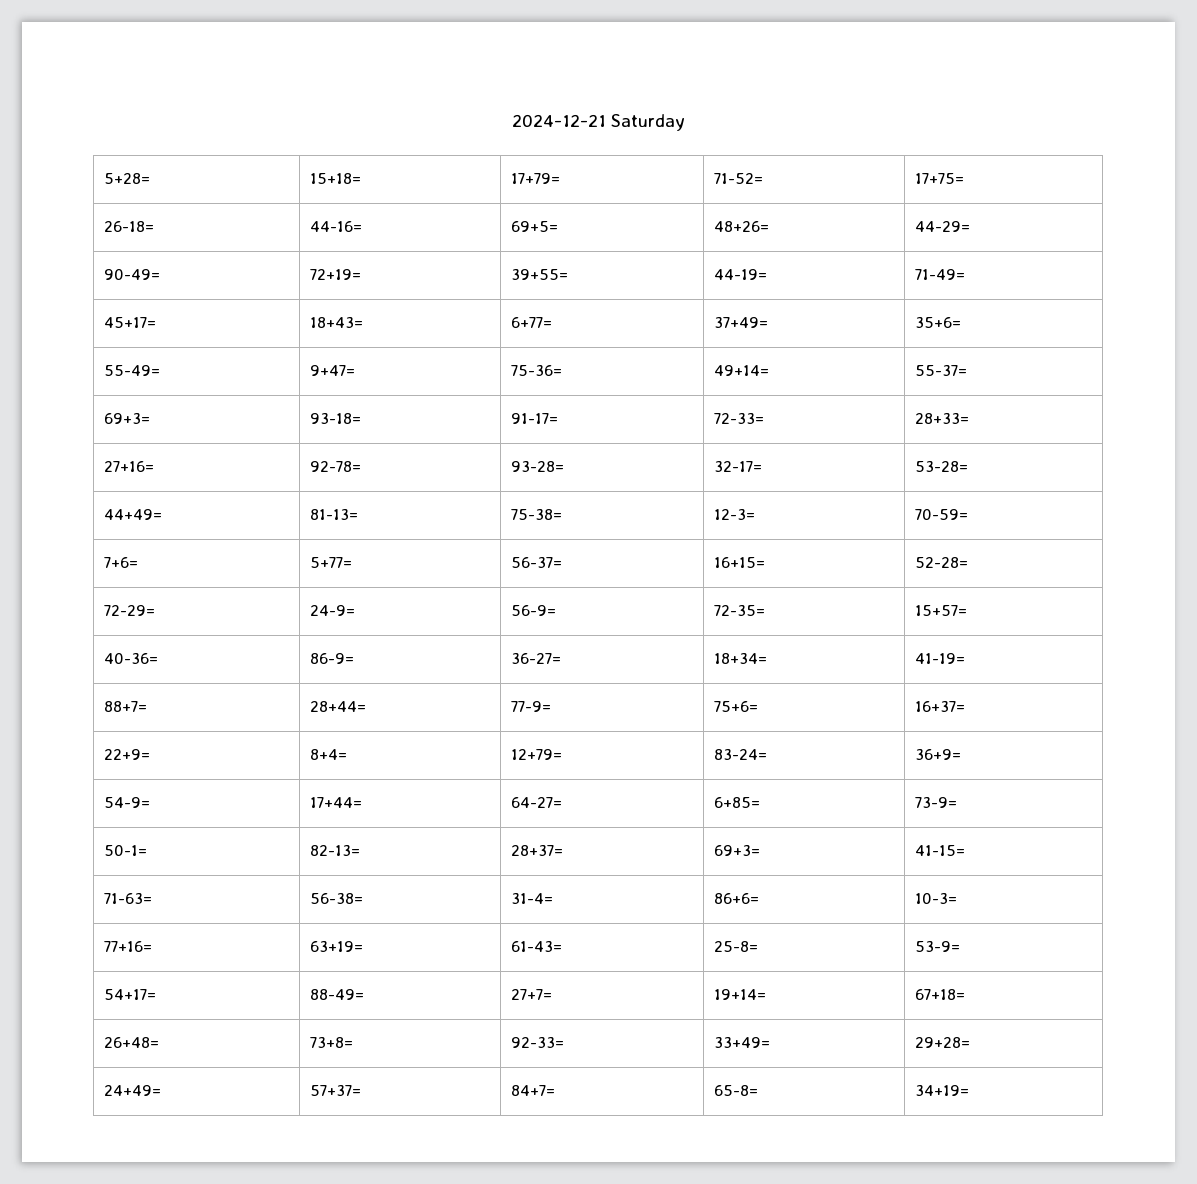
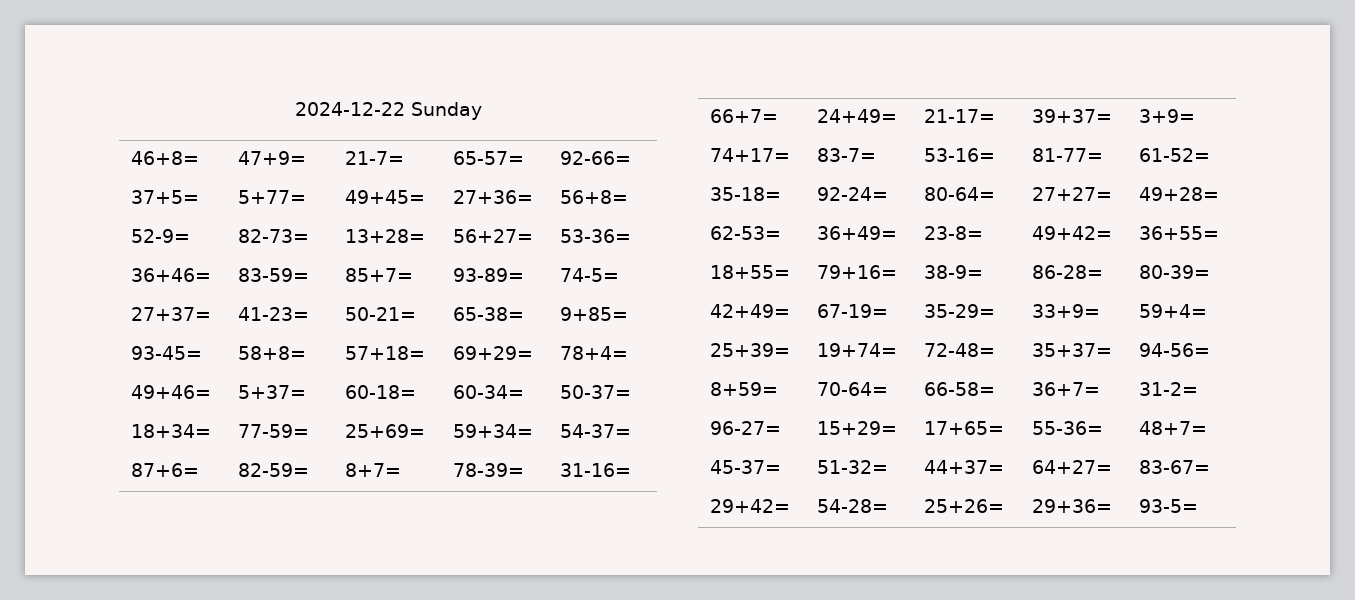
- 2024-12-21 Saturday
- 5+28= | 15+18= | 17+79= | 71-52= | 17+75=
- 26-18= | 44-16= | 69+5= | 48+26= | 44-29=
- 90-49= | 72+19= | 39+55= | 44-19= | 71-49=
- 45+17= | 18+43= | 6+77= | 37+49= | 35+6=
- 55-49= | 9+47= | 75-36= | 49+14= | 55-37=
- 69+3= | 93-18= | 91-17= | 72-33= | 28+33=
- 27+16= | 92-78= | 93-28= | 32-17= | 53-28=
- 44+49= | 81-13= | 75-38= | 12-3= | 70-59=
- 7+6= | 5+77= | 56-37= | 16+15= | 52-28=
- 72-29= | 24-9= | 56-9= | 72-35= | 15+57=
- 40-36= | 86-9= | 36-27= | 18+34= | 41-19=
- 88+7= | 28+44= | 77-9= | 75+6= | 16+37=
- 22+9= | 8+4= | 12+79= | 83-24= | 36+9=
- 54-9= | 17+44= | 64-27= | 6+85= | 73-9=
- 50-1= | 82-13= | 28+37= | 69+3= | 41-15=
- 71-63= | 56-38= | 31-4= | 86+6= | 10-3=
- 77+16= | 63+19= | 61-43= | 25-8= | 53-9=
- 54+17= | 88-49= | 27+7= | 19+14= | 67+18=
- 26+48= | 73+8= | 92-33= | 33+49= | 29+28=
- 24+49= | 57+37= | 84+7= | 65-8= | 34+19=
+ 2024-12-22 Sunday
+ 46+8= | 47+9= | 21-7= | 65-57= | 92-66=
+ 37+5= | 5+77= | 49+45= | 27+36= | 56+8=
+ 52-9= | 82-73= | 13+28= | 56+27= | 53-36=
+ 36+46= | 83-59= | 85+7= | 93-89= | 74-5=
+ 27+37= | 41-23= | 50-21= | 65-38= | 9+85=
+ 93-45= | 58+8= | 57+18= | 69+29= | 78+4=
+ 49+46= | 5+37= | 60-18= | 60-34= | 50-37=
+ 18+34= | 77-59= | 25+69= | 59+34= | 54-37=
+ 87+6= | 82-59= | 8+7= | 78-39= | 31-16=
+ 66+7= | 24+49= | 21-17= | 39+37= | 3+9=
+ 74+17= | 83-7= | 53-16= | 81-77= | 61-52=
+ 35-18= | 92-24= | 80-64= | 27+27= | 49+28=
+ 62-53= | 36+49= | 23-8= | 49+42= | 36+55=
+ 18+55= | 79+16= | 38-9= | 86-28= | 80-39=
+ 42+49= | 67-19= | 35-29= | 33+9= | 59+4=
+ 25+39= | 19+74= | 72-48= | 35+37= | 94-56=
+ 8+59= | 70-64= | 66-58= | 36+7= | 31-2=
+ 96-27= | 15+29= | 17+65= | 55-36= | 48+7=
+ 45-37= | 51-32= | 44+37= | 64+27= | 83-67=
+ 29+42= | 54-28= | 25+26= | 29+36= | 93-5=

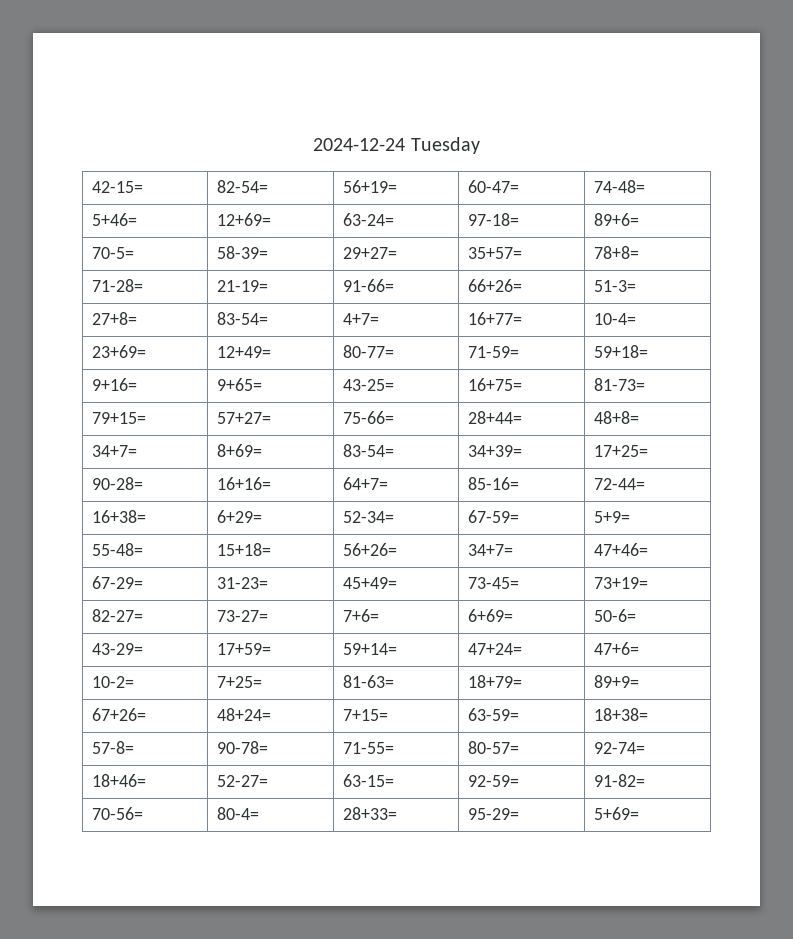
- 2024-12-22 Sunday
- 46+8= | 47+9= | 21-7= | 65-57= | 92-66=
- 37+5= | 5+77= | 49+45= | 27+36= | 56+8=
- 52-9= | 82-73= | 13+28= | 56+27= | 53-36=
- 36+46= | 83-59= | 85+7= | 93-89= | 74-5=
- 27+37= | 41-23= | 50-21= | 65-38= | 9+85=
- 93-45= | 58+8= | 57+18= | 69+29= | 78+4=
- 49+46= | 5+37= | 60-18= | 60-34= | 50-37=
- 18+34= | 77-59= | 25+69= | 59+34= | 54-37=
- 87+6= | 82-59= | 8+7= | 78-39= | 31-16=
- 66+7= | 24+49= | 21-17= | 39+37= | 3+9=
- 74+17= | 83-7= | 53-16= | 81-77= | 61-52=
- 35-18= | 92-24= | 80-64= | 27+27= | 49+28=
- 62-53= | 36+49= | 23-8= | 49+42= | 36+55=
- 18+55= | 79+16= | 38-9= | 86-28= | 80-39=
- 42+49= | 67-19= | 35-29= | 33+9= | 59+4=
- 25+39= | 19+74= | 72-48= | 35+37= | 94-56=
- 8+59= | 70-64= | 66-58= | 36+7= | 31-2=
- 96-27= | 15+29= | 17+65= | 55-36= | 48+7=
- 45-37= | 51-32= | 44+37= | 64+27= | 83-67=
- 29+42= | 54-28= | 25+26= | 29+36= | 93-5=
+ 2024-12-24 Tuesday
+ 42-15= | 82-54= | 56+19= | 60-47= | 74-48=
+ 5+46= | 12+69= | 63-24= | 97-18= | 89+6=
+ 70-5= | 58-39= | 29+27= | 35+57= | 78+8=
+ 71-28= | 21-19= | 91-66= | 66+26= | 51-3=
+ 27+8= | 83-54= | 4+7= | 16+77= | 10-4=
+ 23+69= | 12+49= | 80-77= | 71-59= | 59+18=
+ 9+16= | 9+65= | 43-25= | 16+75= | 81-73=
+ 79+15= | 57+27= | 75-66= | 28+44= | 48+8=
+ 34+7= | 8+69= | 83-54= | 34+39= | 17+25=
+ 90-28= | 16+16= | 64+7= | 85-16= | 72-44=
+ 16+38= | 6+29= | 52-34= | 67-59= | 5+9=
+ 55-48= | 15+18= | 56+26= | 34+7= | 47+46=
+ 67-29= | 31-23= | 45+49= | 73-45= | 73+19=
+ 82-27= | 73-27= | 7+6= | 6+69= | 50-6=
+ 43-29= | 17+59= | 59+14= | 47+24= | 47+6=
+ 10-2= | 7+25= | 81-63= | 18+79= | 89+9=
+ 67+26= | 48+24= | 7+15= | 63-59= | 18+38=
+ 57-8= | 90-78= | 71-55= | 80-57= | 92-74=
+ 18+46= | 52-27= | 63-15= | 92-59= | 91-82=
+ 70-56= | 80-4= | 28+33= | 95-29= | 5+69=

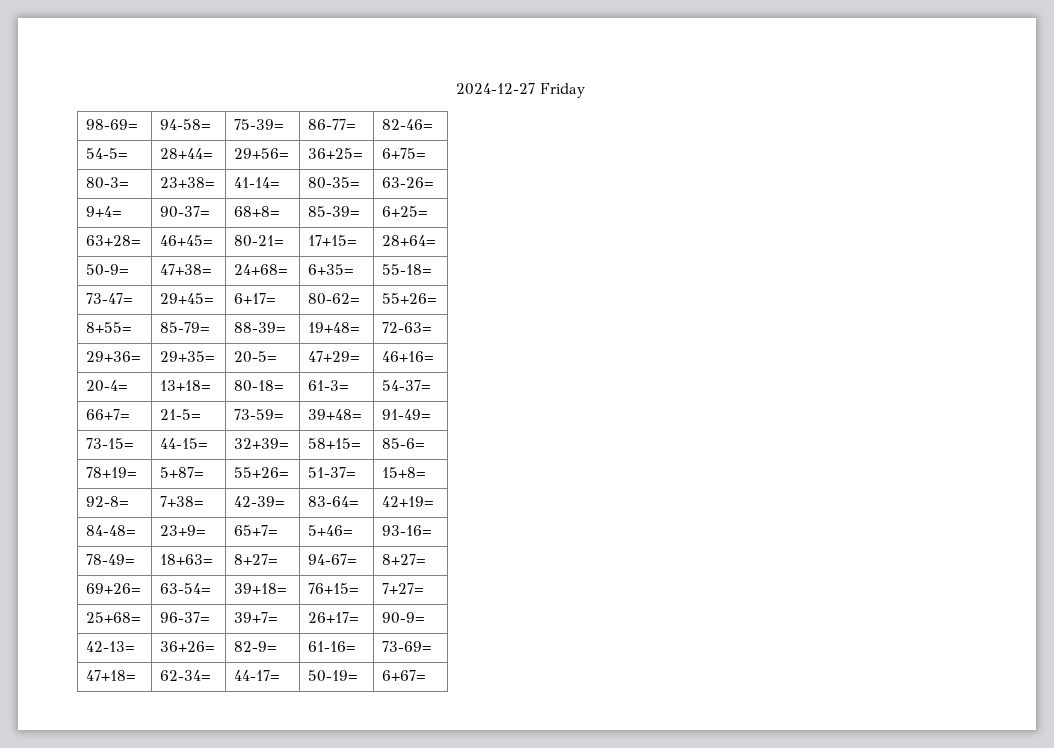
- 2024-12-24 Tuesday
- 42-15= | 82-54= | 56+19= | 60-47= | 74-48=
- 5+46= | 12+69= | 63-24= | 97-18= | 89+6=
- 70-5= | 58-39= | 29+27= | 35+57= | 78+8=
- 71-28= | 21-19= | 91-66= | 66+26= | 51-3=
- 27+8= | 83-54= | 4+7= | 16+77= | 10-4=
- 23+69= | 12+49= | 80-77= | 71-59= | 59+18=
- 9+16= | 9+65= | 43-25= | 16+75= | 81-73=
- 79+15= | 57+27= | 75-66= | 28+44= | 48+8=
- 34+7= | 8+69= | 83-54= | 34+39= | 17+25=
- 90-28= | 16+16= | 64+7= | 85-16= | 72-44=
- 16+38= | 6+29= | 52-34= | 67-59= | 5+9=
- 55-48= | 15+18= | 56+26= | 34+7= | 47+46=
- 67-29= | 31-23= | 45+49= | 73-45= | 73+19=
- 82-27= | 73-27= | 7+6= | 6+69= | 50-6=
- 43-29= | 17+59= | 59+14= | 47+24= | 47+6=
- 10-2= | 7+25= | 81-63= | 18+79= | 89+9=
- 67+26= | 48+24= | 7+15= | 63-59= | 18+38=
- 57-8= | 90-78= | 71-55= | 80-57= | 92-74=
- 18+46= | 52-27= | 63-15= | 92-59= | 91-82=
- 70-56= | 80-4= | 28+33= | 95-29= | 5+69=
+ 2024-12-27 Friday
+ 98-69= | 94-58= | 75-39= | 86-77= | 82-46=
+ 54-5= | 28+44= | 29+56= | 36+25= | 6+75=
+ 80-3= | 23+38= | 41-14= | 80-35= | 63-26=
+ 9+4= | 90-37= | 68+8= | 85-39= | 6+25=
+ 63+28= | 46+45= | 80-21= | 17+15= | 28+64=
+ 50-9= | 47+38= | 24+68= | 6+35= | 55-18=
+ 73-47= | 29+45= | 6+17= | 80-62= | 55+26=
+ 8+55= | 85-79= | 88-39= | 19+48= | 72-63=
+ 29+36= | 29+35= | 20-5= | 47+29= | 46+16=
+ 20-4= | 13+18= | 80-18= | 61-3= | 54-37=
+ 66+7= | 21-5= | 73-59= | 39+48= | 91-49=
+ 73-15= | 44-15= | 32+39= | 58+15= | 85-6=
+ 78+19= | 5+87= | 55+26= | 51-37= | 15+8=
+ 92-8= | 7+38= | 42-39= | 83-64= | 42+19=
+ 84-48= | 23+9= | 65+7= | 5+46= | 93-16=
+ 78-49= | 18+63= | 8+27= | 94-67= | 8+27=
+ 69+26= | 63-54= | 39+18= | 76+15= | 7+27=
+ 25+68= | 96-37= | 39+7= | 26+17= | 90-9=
+ 42-13= | 36+26= | 82-9= | 61-16= | 73-69=
+ 47+18= | 62-34= | 44-17= | 50-19= | 6+67=

